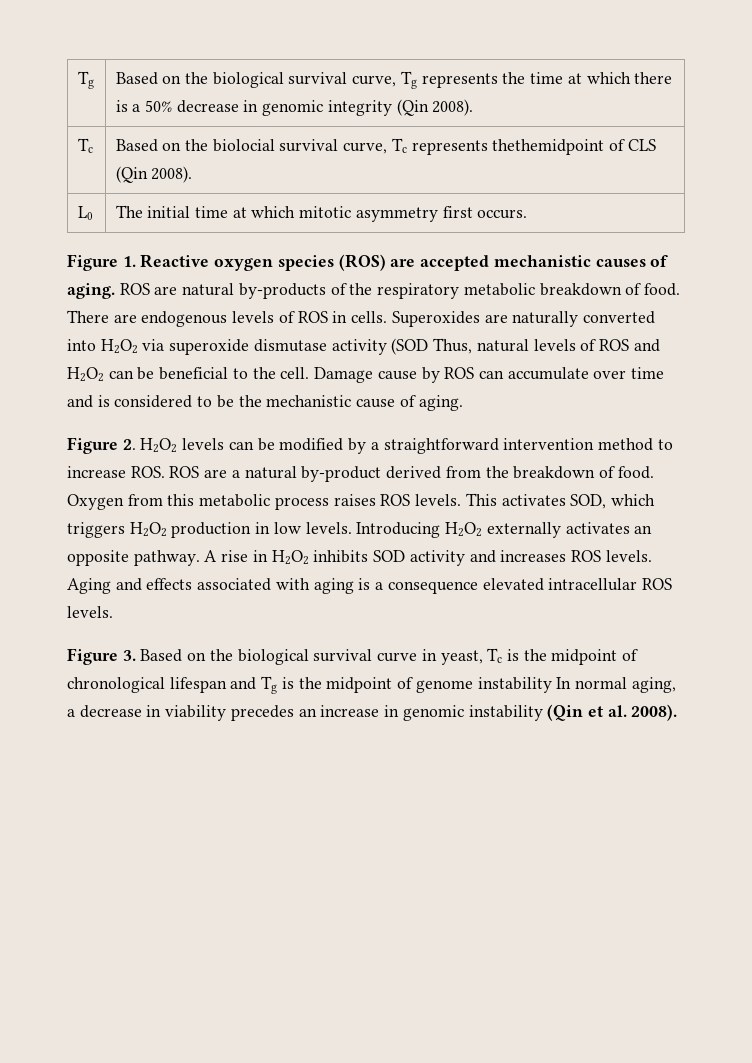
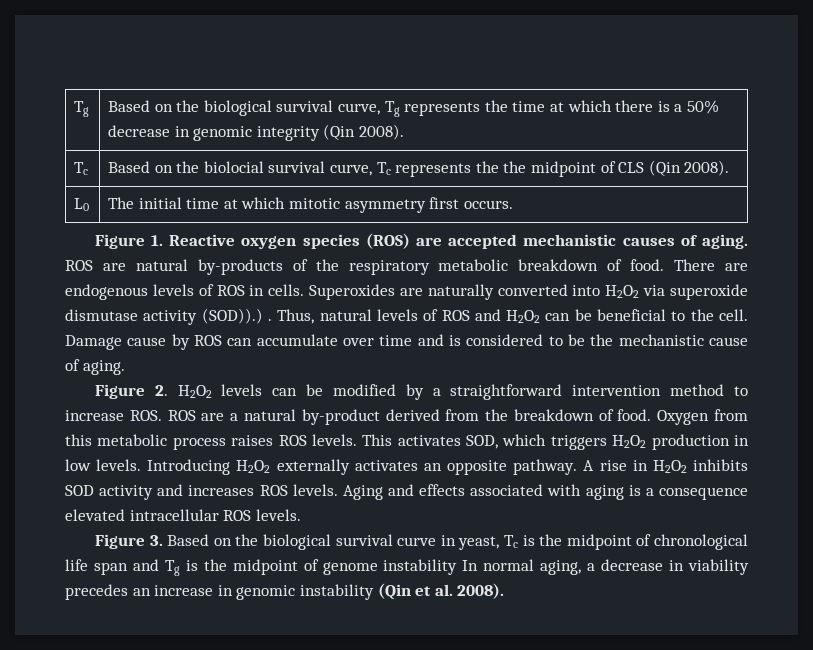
- Tc | Based on the biolocial survival curve, Tc represents thethemidpoint of CLS (Qin 2008).
+ Tc | Based on the biolocial survival curve, Tc represents the the midpoint of CLS (Qin 2008).
- Superoxides are naturally converted into H2O2 via superoxide dismutase activity (SOD Thus, natural levels of ROS and H2O2 can be beneficial to the cell.
+ Superoxides are naturally converted into H2O2 via superoxide dismutase activity (SOD)).) . Thus, natural levels of ROS and H2O2 can be beneficial to the cell.
- Figure 3. Based on the biological survival curve in yeast, Tc is the midpoint of chronological lifespan and Tg is the midpoint of genome instability In normal aging, a decrease in viability precedes an increase in genomic instability (Qin et al. 2008).
+ Figure 3. Based on the biological survival curve in yeast, Tc is the midpoint of chronological life span and Tg is the midpoint of genome instability In normal aging, a decrease in viability precedes an increase in genomic instability (Qin et al. 2008).

